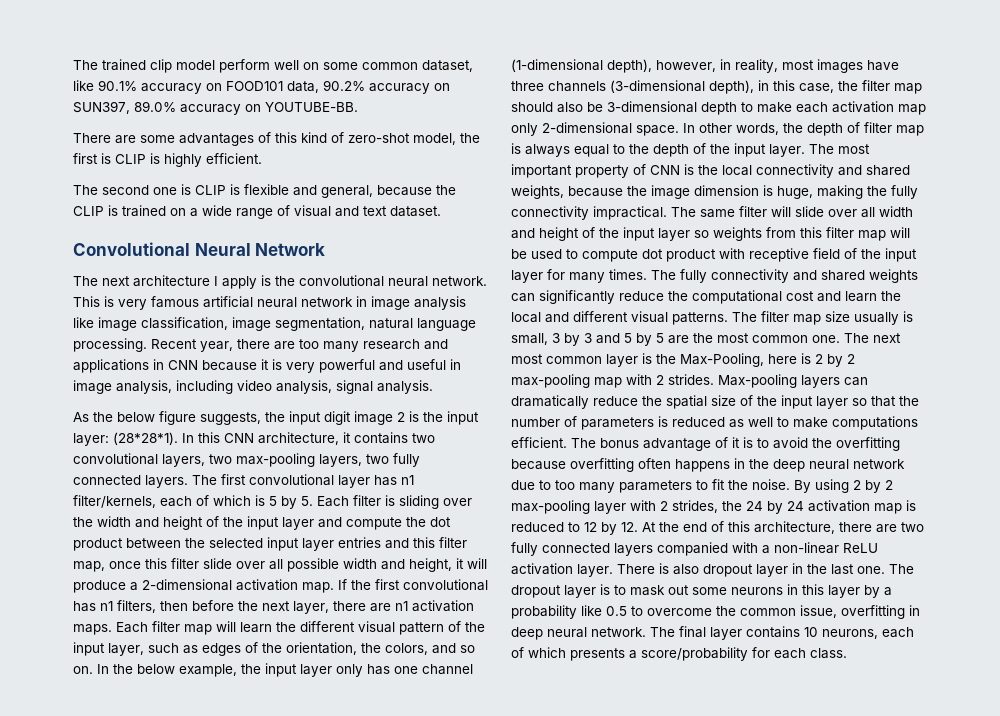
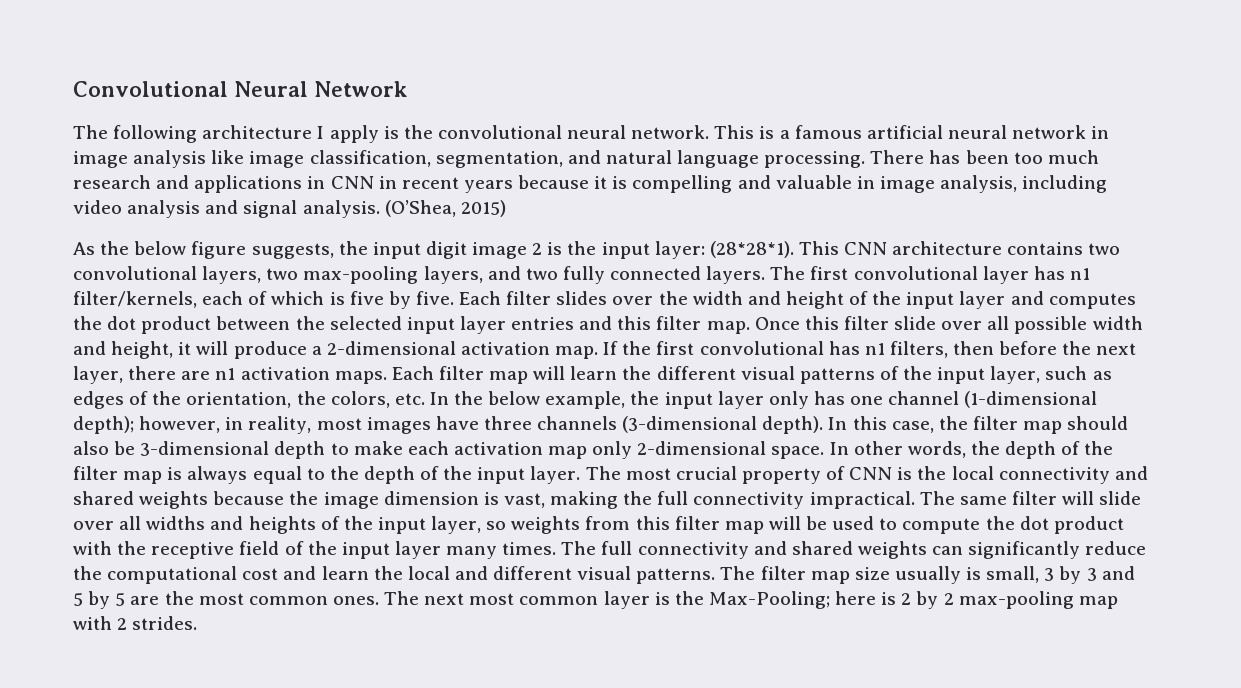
- The trained clip model perform well on some common dataset, like 90.1% accuracy on FOOD101 data, 90.2% accuracy on SUN397, 89.0% accuracy on YOUTUBE-BB.
- There are some advantages of this kind of zero-shot model, the first is CLIP is highly efficient.
- The second one is CLIP is flexible and general, because the CLIP is trained on a wide range of visual and text dataset.
- The next architecture I apply is the convolutional neural network.
+ The following architecture I apply is the convolutional neural network.
- This is very famous artificial neural network in image analysis like image classification, image segmentation, natural language processing.
+ This is a famous artificial neural network in image analysis like image classification, segmentation, and natural language processing.
- Recent year, there are too many research and applications in CNN because it is very powerful and useful in image analysis, including video analysis, signal analysis.
+ There has been too much research and applications in CNN in recent years because it is compelling and valuable in image analysis, including video analysis and signal analysis. (O’Shea, 2015)
- In this CNN architecture, it contains two convolutional layers, two max-pooling layers, two fully connected layers.
+ This CNN architecture contains two convolutional layers, two max-pooling layers, and two fully connected layers.
- The first convolutional layer has n1 filter/kernels, each of which is 5 by 5. Each filter is sliding over the width and height of the input layer and compute the dot product between the selected input layer entries and this filter map, once this filter slide over all possible width and height, it will produce a 2-dimensional activation map.
+ The first convolutional layer has n1 filter/kernels, each of which is five by five. Each filter slides over the width and height of the input layer and computes the dot product between the selected input layer entries and this filter map. Once this filter slide over all possible width and height, it will produce a 2-dimensional activation map.
- Each filter map will learn the different visual pattern of the input layer, such as edges of the orientation, the colors, and so on. In the below example, the input layer only has one channel (1-dimensional depth), however, in reality, most images have three channels (3-dimensional depth), in this case, the filter map should also be 3-dimensional depth to make each activation map only 2-dimensional space.
+ Each filter map will learn the different visual patterns of the input layer, such as edges of the orientation, the colors, etc. In the below example, the input layer only has one channel (1-dimensional depth); however, in reality, most images have three channels (3-dimensional depth). In this case, the filter map should also be 3-dimensional depth to make each activation map only 2-dimensional space.
- In other words, the depth of filter map is always equal to the depth of the input layer.
+ In other words, the depth of the filter map is always equal to the depth of the input layer.
- The most important property of CNN is the local connectivity and shared weights, because the image dimension is huge, making the fully connectivity impractical.
+ The most crucial property of CNN is the local connectivity and shared weights because the image dimension is vast, making the full connectivity impractical.
- The same filter will slide over all width and height of the input layer so weights from this filter map will be used to compute dot product with receptive field of the input layer for many times.
+ The same filter will slide over all widths and heights of the input layer, so weights from this filter map will be used to compute the dot product with the receptive field of the input layer many times.
- The fully connectivity and shared weights can significantly reduce the computational cost and learn the local and different visual patterns.
+ The full connectivity and shared weights can significantly reduce the computational cost and learn the local and different visual patterns.
- The filter map size usually is small, 3 by 3 and 5 by 5 are the most common one.
+ The filter map size usually is small, 3 by 3 and 5 by 5 are the most common ones.
- The next most common layer is the Max-Pooling, here is 2 by 2 max-pooling map with 2 strides. Max-pooling layers can dramatically reduce the spatial size of the input layer so that the number of parameters is reduced as well to make computations efficient. The bonus advantage of it is to avoid the overfitting because overfitting often happens in the deep neural network due to too many parameters to fit the noise. By using 2 by 2 max-pooling layer with 2 strides, the 24 by 24 activation map is reduced to 12 by 12. At the end of this architecture, there are two fully connected layers companied with a non-linear ReLU activation layer. There is also dropout layer in the last one. The dropout layer is to mask out some neurons in this layer by a probability like 0.5 to overcome the common issue, overfitting in deep neural network. The final layer contains 10 neurons, each of which presents a score/probability for each class.
+ The next most common layer is the Max-Pooling; here is 2 by 2 max-pooling map with 2 strides.

